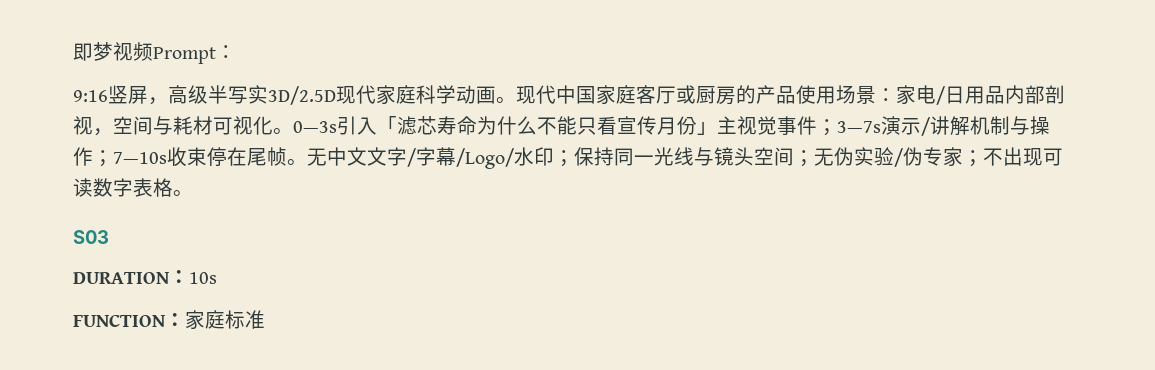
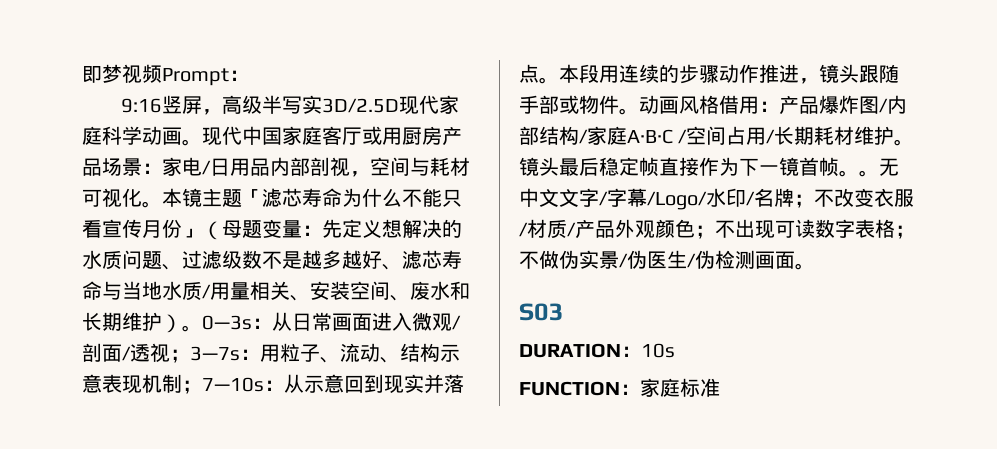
- 现代中国家庭客厅或厨房的产品使用场景：家电/日用品内部剖视，空间与耗材可视化。
+ 现代中国家庭客厅或用厨房产品场景：家电/日用品内部剖视，空间与耗材可视化。
- 0—3s引入「滤芯寿命为什么不能只看宣传月份」主视觉事件；3—7s演示/讲解机制与操作；7—10s收束停在尾帧。
+ 本镜主题「滤芯寿命为什么不能只看宣传月份」（母题变量：先定义想解决的水质问题、过滤级数不是越多越好、滤芯寿命与当地水质/用量相关、安装空间、废水和长期维护）。0—3s：从日常画面进入微观/剖面/透视；3—7s：用粒子、流动、结构示意表现机制；7—10s：从示意回到现实并落点。本段用连续的步骤动作推进，镜头跟随手部或物件。动画风格借用：产品爆炸图/内部结构/家庭A·B·C /空间占用/长期耗材维护。镜头最后稳定帧直接作为下一镜首帧。。
- 无中文文字/字幕/Logo/水印；保持同一光线与镜头空间；无伪实验/伪专家；不出现可读数字表格。
+ 无中文文字/字幕/Logo/水印/名牌；不改变衣服/材质/产品外观颜色；不出现可读数字表格；不做伪实景/伪医生/伪检测画面。

